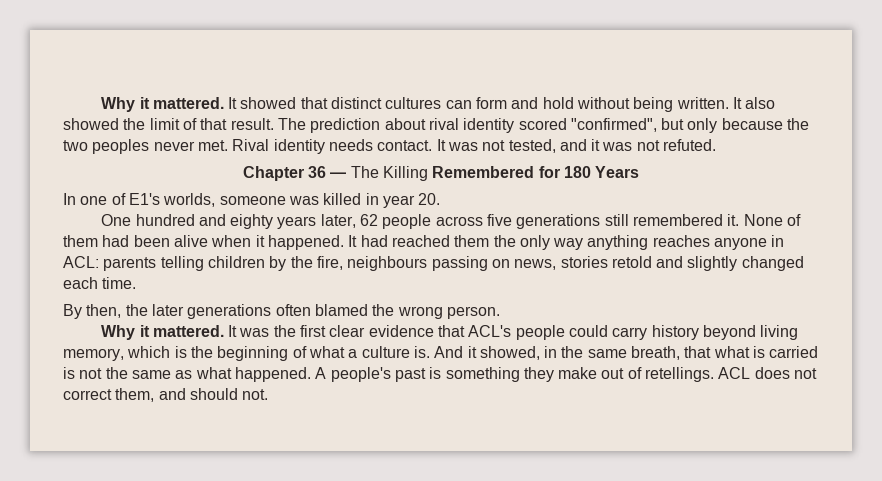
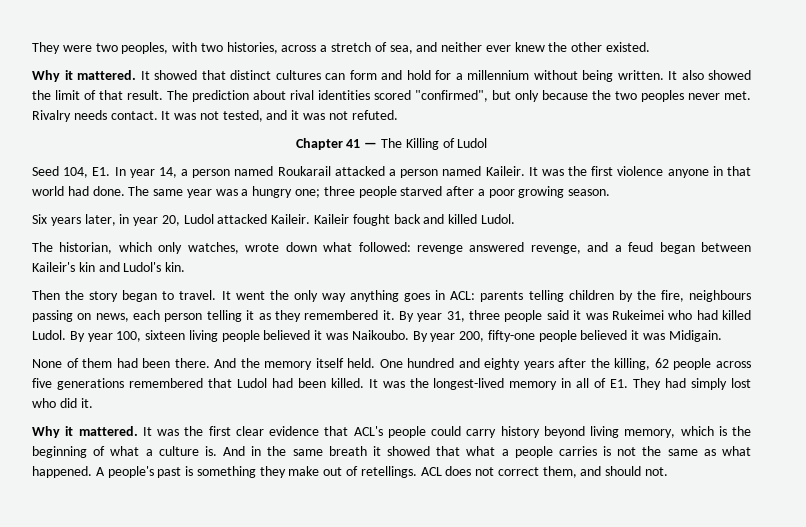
+ They were two peoples, with two histories, across a stretch of sea, and neither ever knew the other existed.
- It showed that distinct cultures can form and hold without being written.
+ It showed that distinct cultures can form and hold for a millennium without being written.
- The prediction about rival identity scored "confirmed", but only because the two peoples never met.
+ The prediction about rival identities scored "confirmed", but only because the two peoples never met.
- Rival identity needs contact.
+ Rivalry needs contact.
- Chapter 36 — The Killing Remembered for 180 Years
- In one of E1's worlds, someone was killed in year 20.
- One hundred and eighty years later, 62 people across five generations still remembered it. None of them had been alive when it happened. It had reached them the only way anything reaches anyone in ACL: parents telling children by the fire, neighbours passing on news, stories retold and slightly changed each time.
- By then, the later generations often blamed the wrong person.
+ Chapter 41 — The Killing of Ludol
+ Seed 104, E1. In year 14, a person named Roukarail attacked a person named Kaileir. It was the first violence anyone in that world had done. The same year was a hungry one; three people starved after a poor growing season.
+ Six years later, in year 20, Ludol attacked Kaileir. Kaileir fought back and killed Ludol.
+ The historian, which only watches, wrote down what followed: revenge answered revenge, and a feud began between Kaileir's kin and Ludol's kin.
+ Then the story began to travel. It went the only way anything goes in ACL: parents telling children by the fire, neighbours passing on news, each person telling it as they remembered it. By year 31, three people said it was Rukeimei who had killed Ludol. By year 100, sixteen living people believed it was Naikoubo. By year 200, fifty-one people believed it was Midigain.
+ None of them had been there. And the memory itself held. One hundred and eighty years after the killing, 62 people across five generations remembered that Ludol had been killed. It was the longest-lived memory in all of E1. They had simply lost who did it.
- And it showed, in the same breath, that what is carried is not the same as what happened.
+ And in the same breath it showed that what a people carries is not the same as what happened.

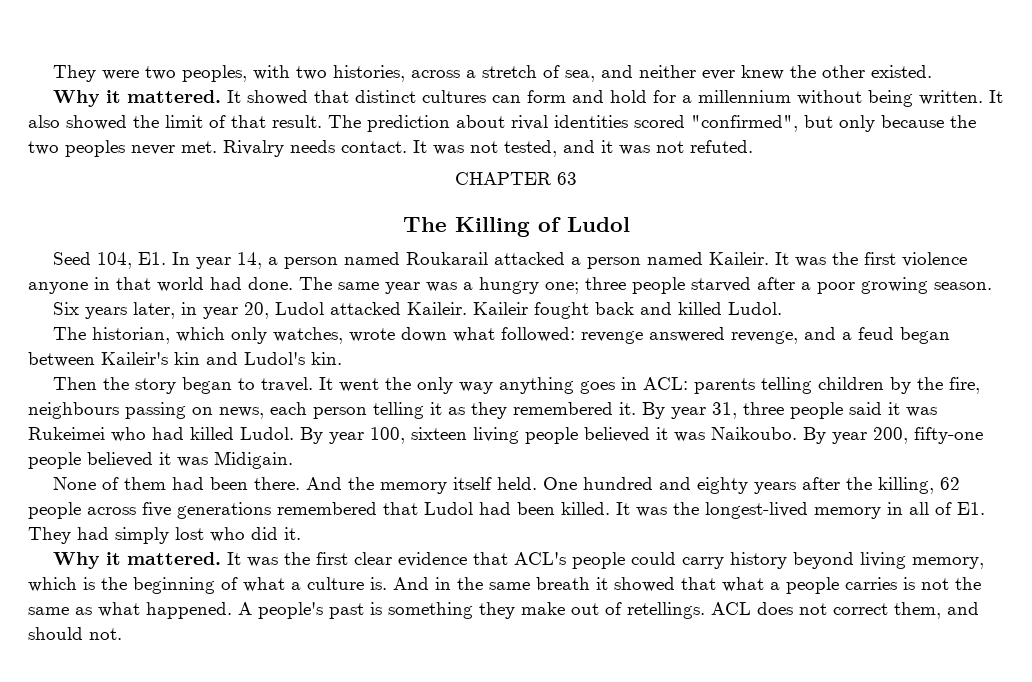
- Chapter 41 — The Killing of Ludol
+ CHAPTER 63
+ The Killing of Ludol

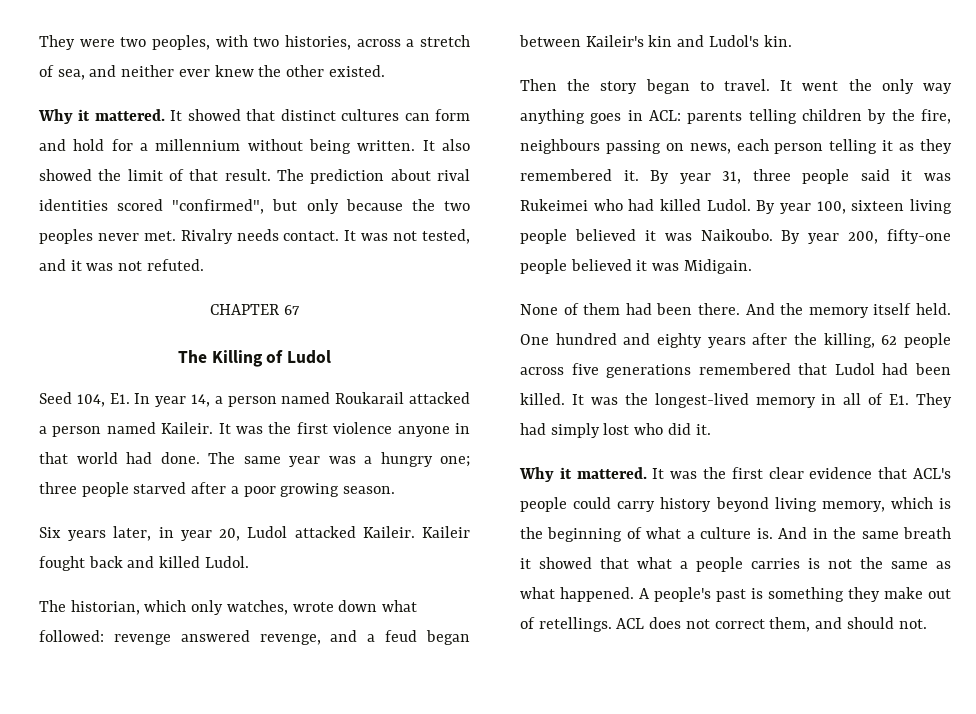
- CHAPTER 63
+ CHAPTER 67

